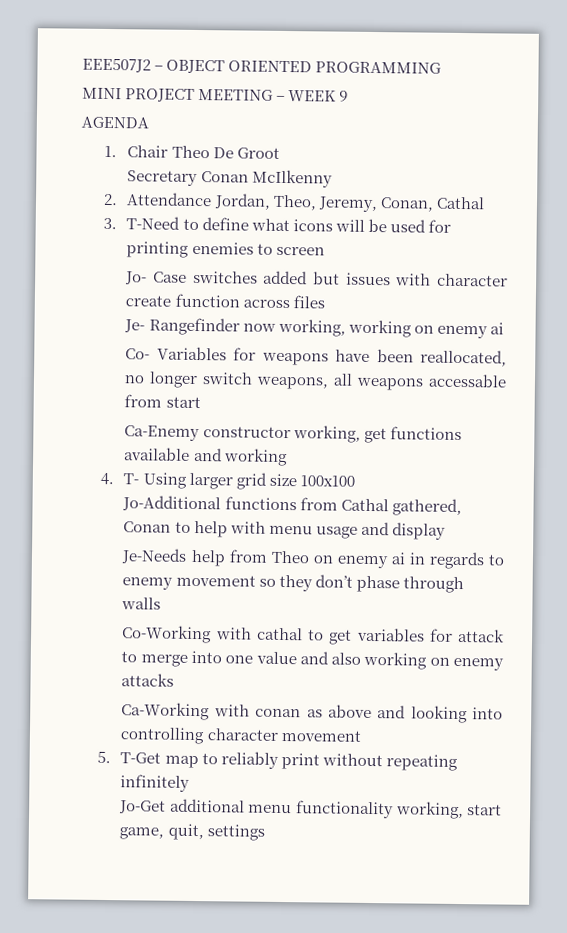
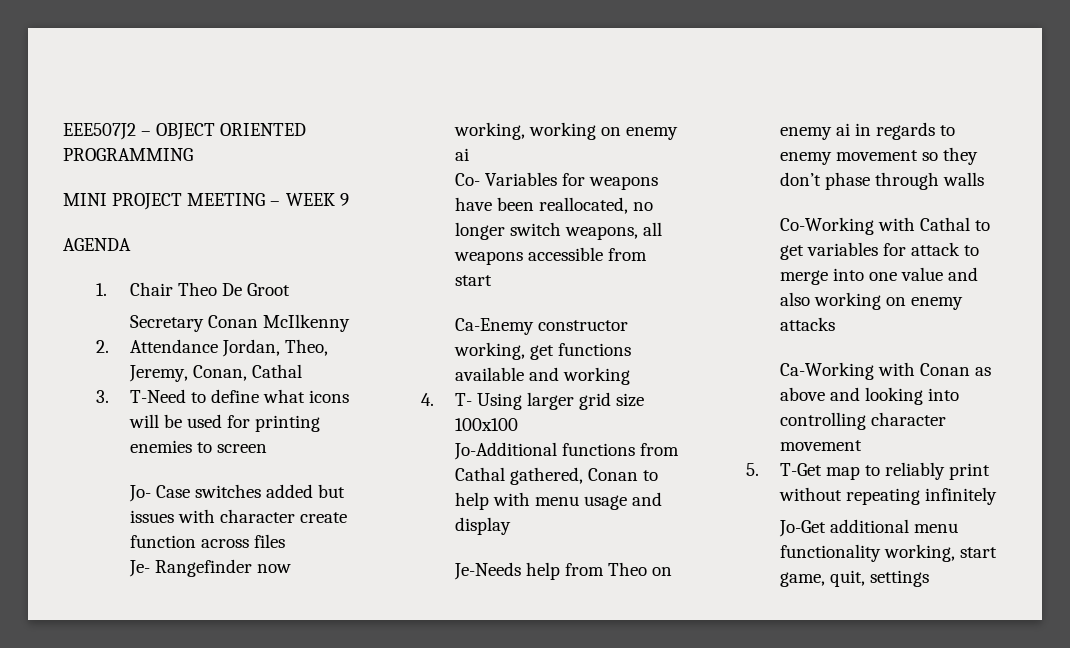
- Co- Variables for weapons have been reallocated, no longer switch weapons, all weapons accessable from start
+ Co- Variables for weapons have been reallocated, no longer switch weapons, all weapons accessible from start
- Co-Working with cathal to get variables for attack to merge into one value and also working on enemy attacks
+ Co-Working with Cathal to get variables for attack to merge into one value and also working on enemy attacks
- Ca-Working with conan as above and looking into controlling character movement
+ Ca-Working with Conan as above and looking into controlling character movement

